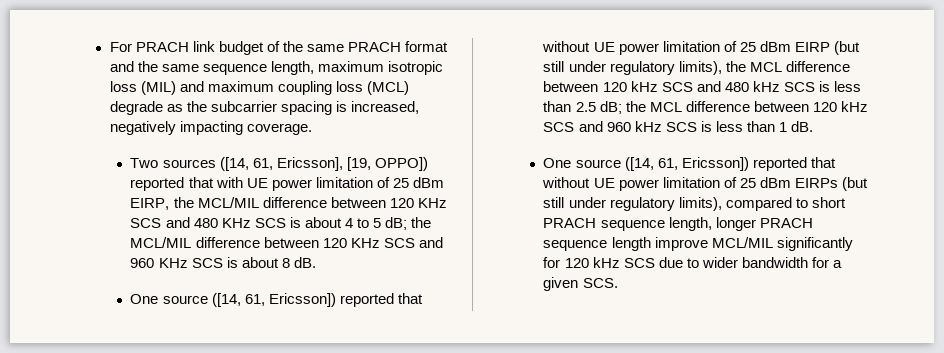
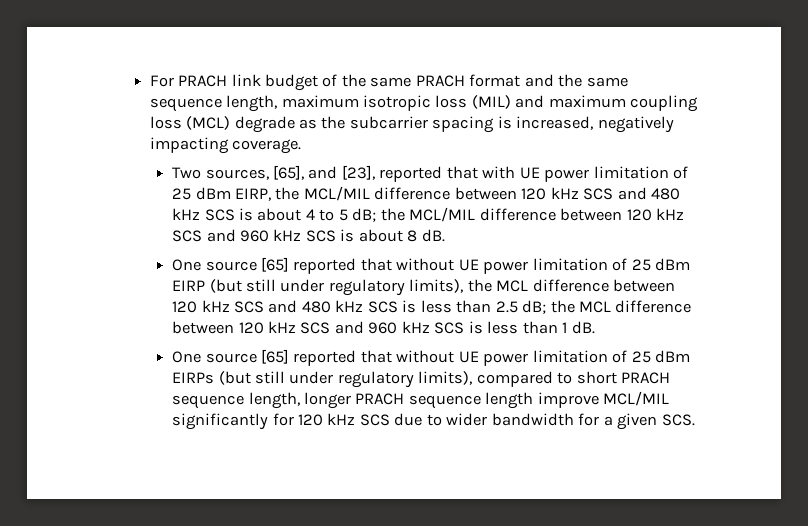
- Two sources ([14, 61, Ericsson], [19, OPPO]) reported that with UE power limitation of 25 dBm EIRP, the MCL/MIL difference between 120 KHz SCS and 480 KHz SCS is about 4 to 5 dB; the MCL/MIL difference between 120 KHz SCS and 960 KHz SCS is about 8 dB.
+ Two sources, [65], and [23], reported that with UE power limitation of 25 dBm EIRP, the MCL/MIL difference between 120 kHz SCS and 480 kHz SCS is about 4 to 5 dB; the MCL/MIL difference between 120 kHz SCS and 960 kHz SCS is about 8 dB.
- One source ([14, 61, Ericsson]) reported that without UE power limitation of 25 dBm EIRP (but still under regulatory limits), the MCL difference between 120 kHz SCS and 480 kHz SCS is less than 2.5 dB; the MCL difference between 120 kHz SCS and 960 kHz SCS is less than 1 dB.
+ One source [65] reported that without UE power limitation of 25 dBm EIRP (but still under regulatory limits), the MCL difference between 120 kHz SCS and 480 kHz SCS is less than 2.5 dB; the MCL difference between 120 kHz SCS and 960 kHz SCS is less than 1 dB.
- One source ([14, 61, Ericsson]) reported that without UE power limitation of 25 dBm EIRPs (but still under regulatory limits), compared to short PRACH sequence length, longer PRACH sequence length improve MCL/MIL significantly for 120 kHz SCS due to wider bandwidth for a given SCS.
+ One source [65] reported that without UE power limitation of 25 dBm EIRPs (but still under regulatory limits), compared to short PRACH sequence length, longer PRACH sequence length improve MCL/MIL significantly for 120 kHz SCS due to wider bandwidth for a given SCS.

